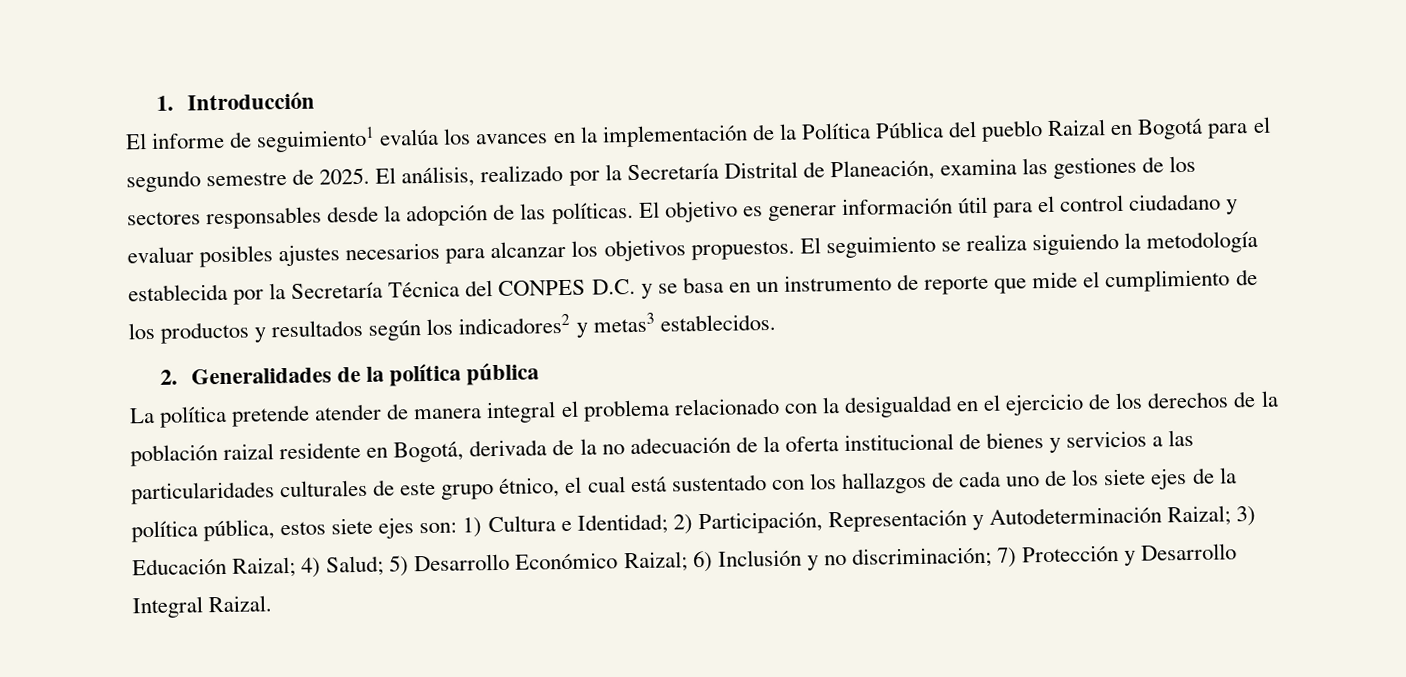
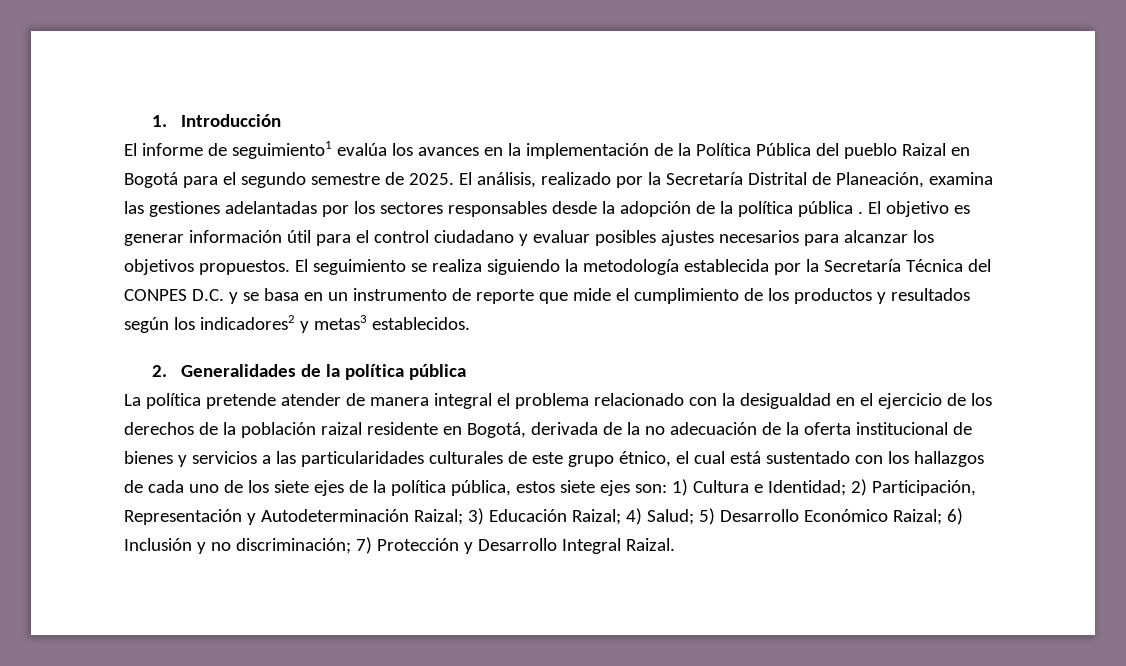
- El análisis, realizado por la Secretaría Distrital de Planeación, examina las gestiones de los sectores responsables desde la adopción de las políticas.
+ El análisis, realizado por la Secretaría Distrital de Planeación, examina las gestiones adelantadas por los sectores responsables desde la adopción de la política pública .

